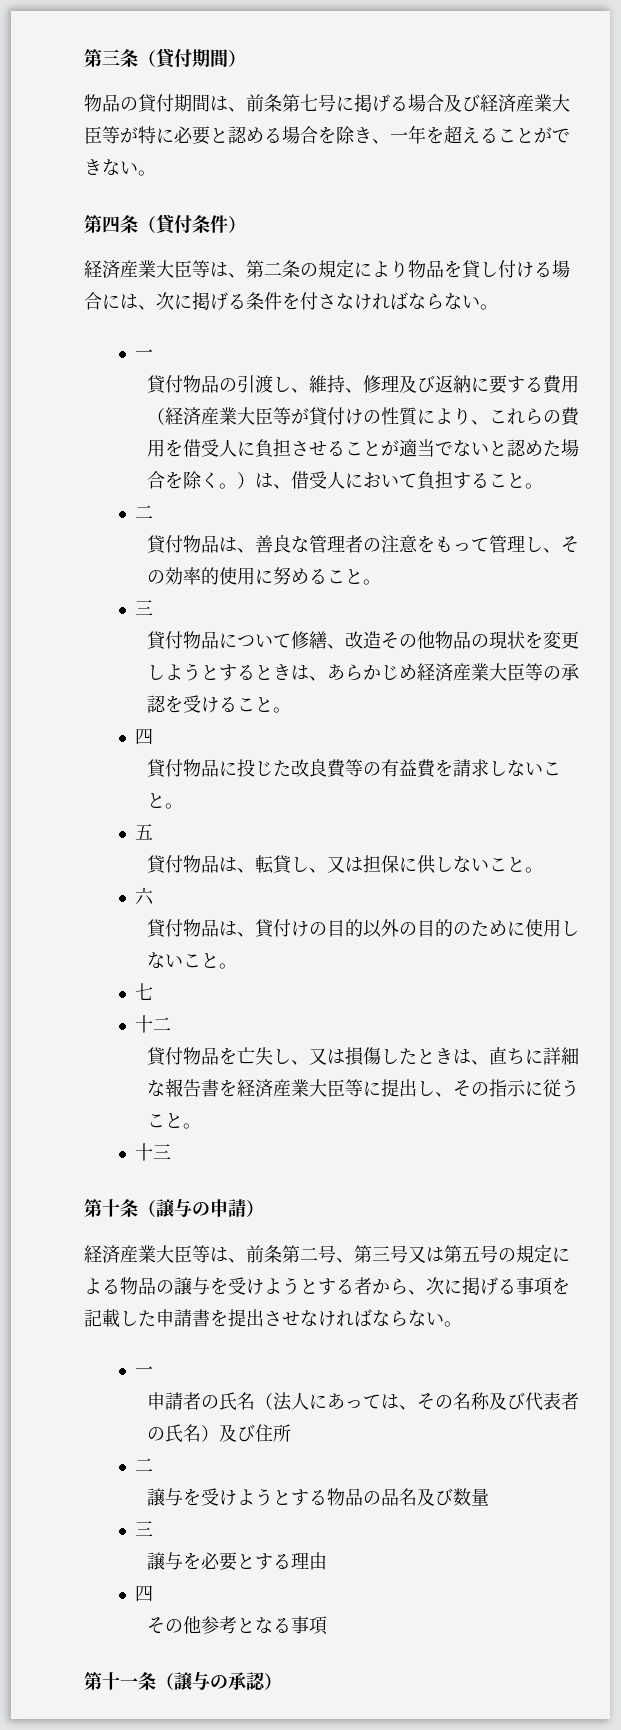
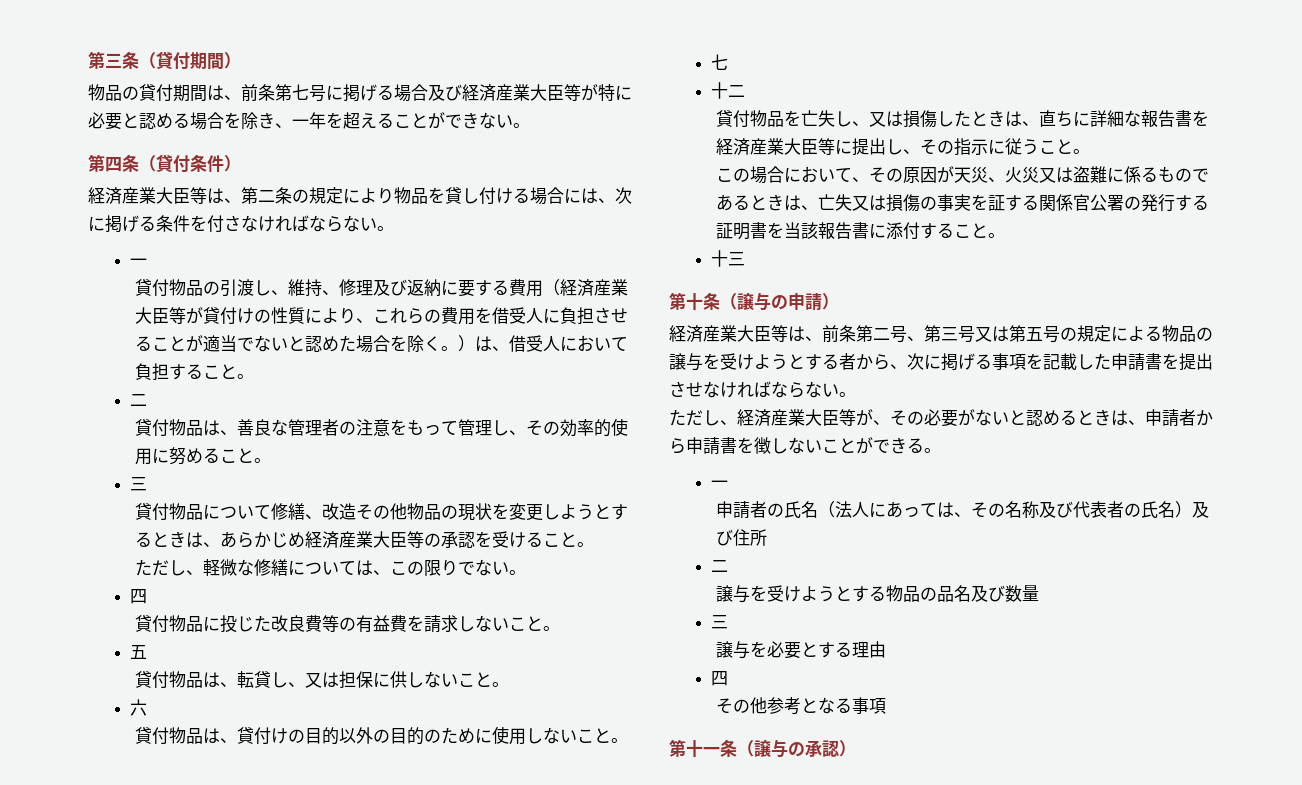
+ ただし、軽微な修繕については、この限りでない。
+ この場合において、その原因が天災、火災又は盗難に係るものであるときは、亡失又は損傷の事実を証する関係官公署の発行する証明書を当該報告書に添付すること。
+ ただし、経済産業大臣等が、その必要がないと認めるときは、申請者から申請書を徴しないことができる。

